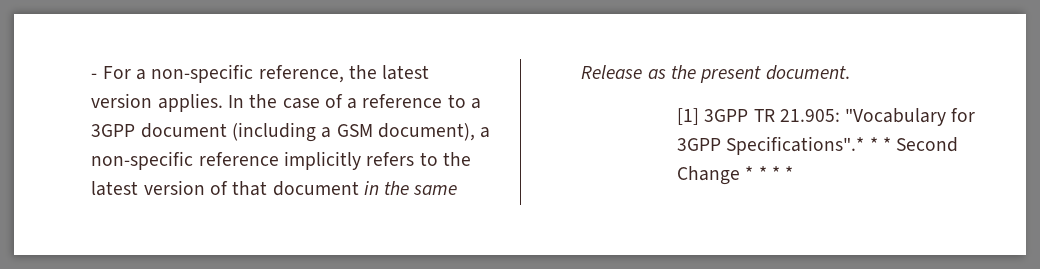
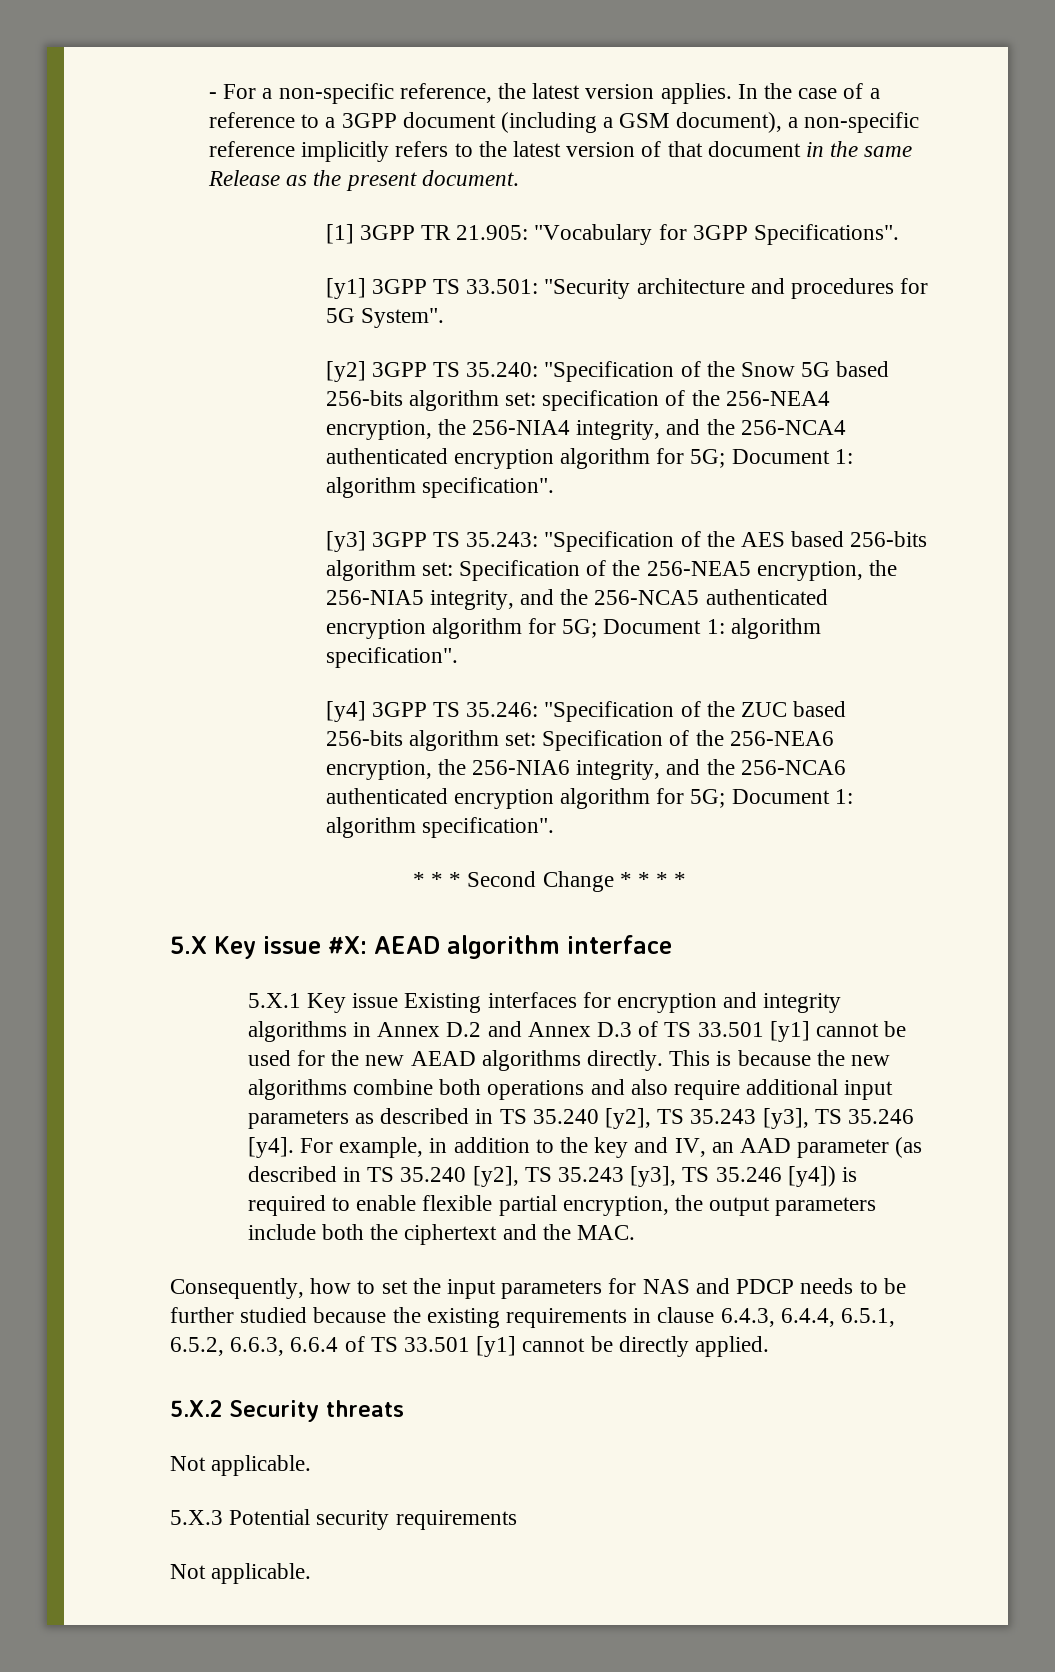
- [1] 3GPP TR 21.905: "Vocabulary for 3GPP Specifications".* * * Second Change * * * *
+ [1] 3GPP TR 21.905: "Vocabulary for 3GPP Specifications".
+ [y1] 3GPP TS 33.501: "Security architecture and procedures for 5G System".
+ [y2] 3GPP TS 35.240: "Specification of the Snow 5G based 256-bits algorithm set: specification of the 256-NEA4 encryption, the 256-NIA4 integrity, and the 256-NCA4 authenticated encryption algorithm for 5G; Document 1: algorithm specification".
+ [y3] 3GPP TS 35.243: "Specification of the AES based 256-bits algorithm set: Specification of the 256-NEA5 encryption, the 256-NIA5 integrity, and the 256-NCA5 authenticated encryption algorithm for 5G; Document 1: algorithm specification".
+ [y4] 3GPP TS 35.246: "Specification of the ZUC based 256-bits algorithm set: Specification of the 256-NEA6 encryption, the 256-NIA6 integrity, and the 256-NCA6 authenticated encryption algorithm for 5G; Document 1: algorithm specification".
+ * * * Second Change * * * *
+ 5.X Key issue #X: AEAD algorithm interface
+ 5.X.1 Key issue Existing interfaces for encryption and integrity algorithms in Annex D.2 and Annex D.3 of TS 33.501 [y1] cannot be used for the new AEAD algorithms directly. This is because the new algorithms combine both operations and also require additional input parameters as described in TS 35.240 [y2], TS 35.243 [y3], TS 35.246 [y4]. For example, in addition to the key and IV, an AAD parameter (as described in TS 35.240 [y2], TS 35.243 [y3], TS 35.246 [y4]) is required to enable flexible partial encryption, the output parameters include both the ciphertext and the MAC.
+ Consequently, how to set the input parameters for NAS and PDCP needs to be further studied because the existing requirements in clause 6.4.3, 6.4.4, 6.5.1, 6.5.2, 6.6.3, 6.6.4 of TS 33.501 [y1] cannot be directly applied.
+ 5.X.2 Security threats
+ Not applicable.
+ 5.X.3 Potential security requirements
+ Not applicable.

